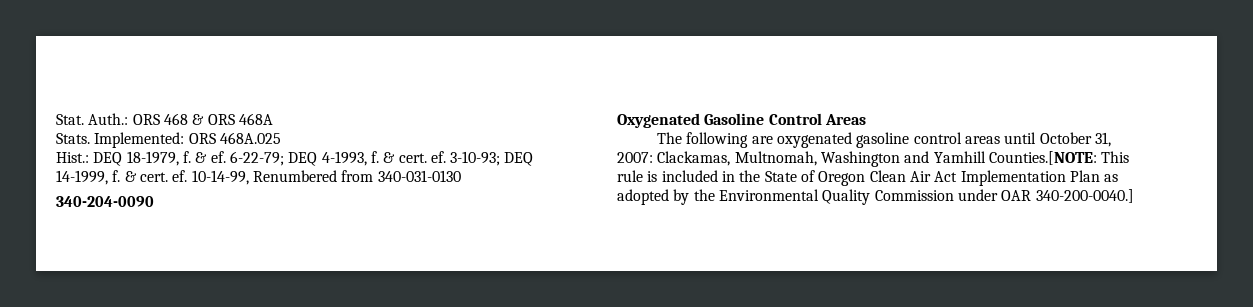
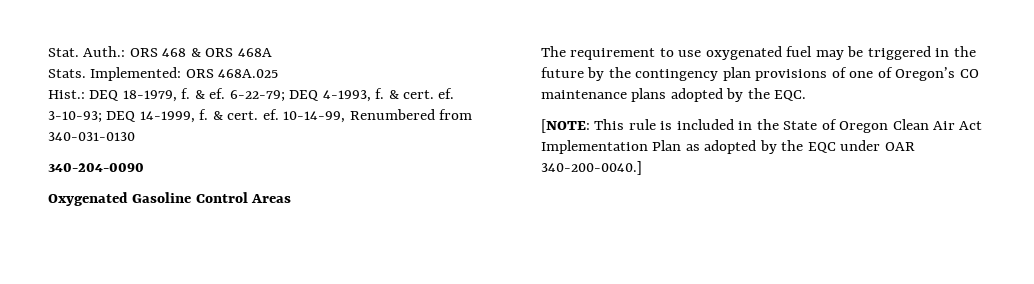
- The following are oxygenated gasoline control areas until October 31, 2007: Clackamas, Multnomah, Washington and Yamhill Counties.[NOTE: This rule is included in the State of Oregon Clean Air Act Implementation Plan as adopted by the Environmental Quality Commission under OAR 340-200-0040.]
+ The requirement to use oxygenated fuel may be triggered in the future by the contingency plan provisions of one of Oregon’s CO maintenance plans adopted by the EQC.
+ [NOTE: This rule is included in the State of Oregon Clean Air Act Implementation Plan as adopted by the EQC under OAR 340-200-0040.]

